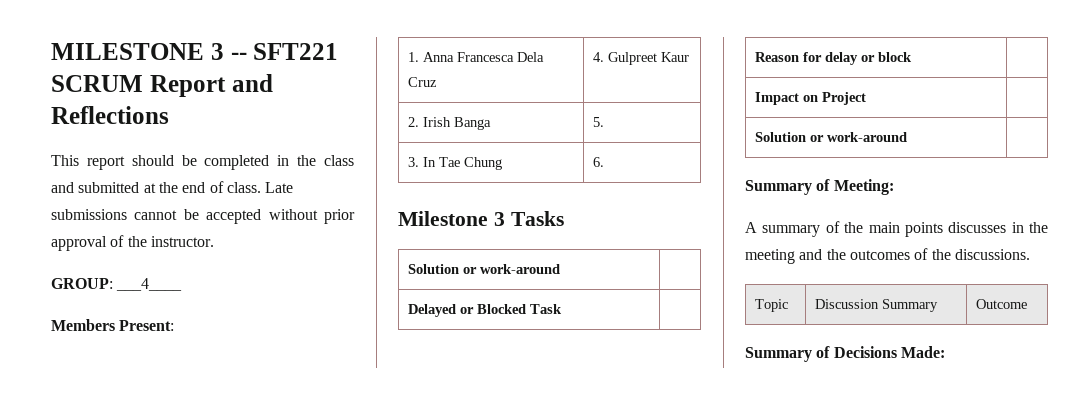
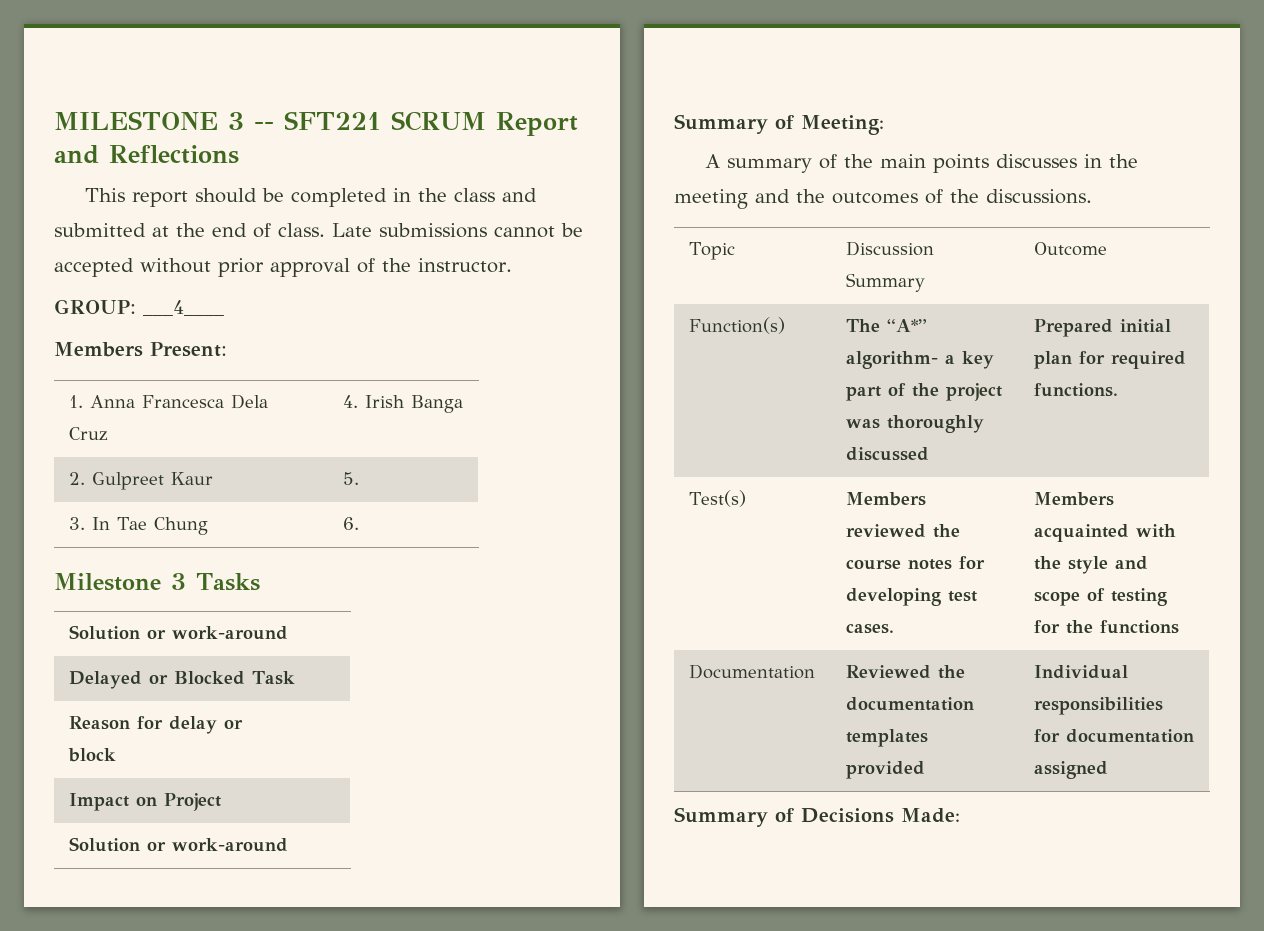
- 1. Anna Francesca Dela Cruz | 4. Gulpreet Kaur
- 2. Irish Banga | 5.
+ 1. Anna Francesca Dela Cruz | 4. Irish Banga
+ 2. Gulpreet Kaur | 5.
+ Function(s) | The “A*” algorithm- a key part of the project was thoroughly discussed | Prepared initial plan for required functions.
+ Test(s) | Members reviewed the course notes for developing test cases. | Members acquainted with the style and scope of testing for the functions
+ Documentation | Reviewed the documentation templates provided | Individual responsibilities for documentation assigned

